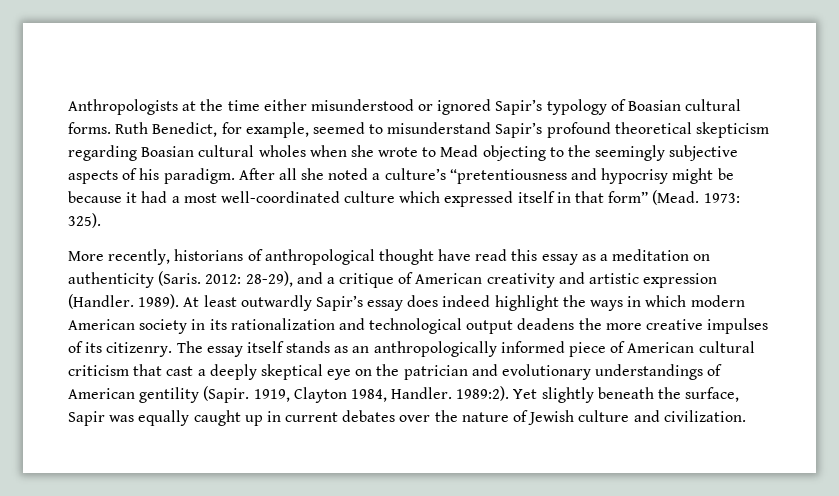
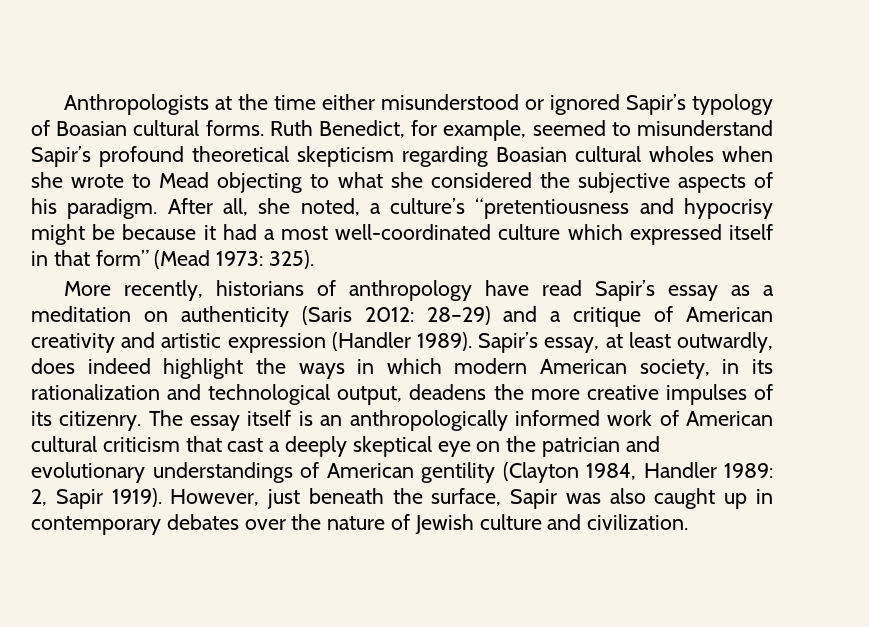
- Ruth Benedict, for example, seemed to misunderstand Sapir’s profound theoretical skepticism regarding Boasian cultural wholes when she wrote to Mead objecting to the seemingly subjective aspects of his paradigm.
+ Ruth Benedict, for example, seemed to misunderstand Sapir’s profound theoretical skepticism regarding Boasian cultural wholes when she wrote to Mead objecting to what she considered the subjective aspects of his paradigm.
- After all she noted a culture’s “pretentiousness and hypocrisy might be because it had a most well-coordinated culture which expressed itself in that form” (Mead. 1973: 325).
+ After all, she noted, a culture’s “pretentiousness and hypocrisy might be because it had a most well-coordinated culture which expressed itself in that form” (Mead 1973: 325).
- More recently, historians of anthropological thought have read this essay as a meditation on authenticity (Saris. 2012: 28-29), and a critique of American creativity and artistic expression (Handler. 1989). At least outwardly Sapir’s essay does indeed highlight the ways in which modern American society in its rationalization and technological output deadens the more creative impulses of its citizenry.
+ More recently, historians of anthropology have read Sapir’s essay as a meditation on authenticity (Saris 2012: 28–29) and a critique of American creativity and artistic expression (Handler 1989). Sapir’s essay, at least outwardly, does indeed highlight the ways in which modern American society, in its rationalization and technological output, deadens the more creative impulses of its citizenry.
- The essay itself stands as an anthropologically informed piece of American cultural criticism that cast a deeply skeptical eye on the patrician and evolutionary understandings of American gentility (Sapir. 1919, Clayton 1984, Handler. 1989:2). Yet slightly beneath the surface, Sapir was equally caught up in current debates over the nature of Jewish culture and civilization.
+ The essay itself is an anthropologically informed work of American cultural criticism that cast a deeply skeptical eye on the patrician and evolutionary understandings of American gentility (Clayton 1984, Handler 1989: 2, Sapir 1919). However, just beneath the surface, Sapir was also caught up in contemporary debates over the nature of Jewish culture and civilization.

